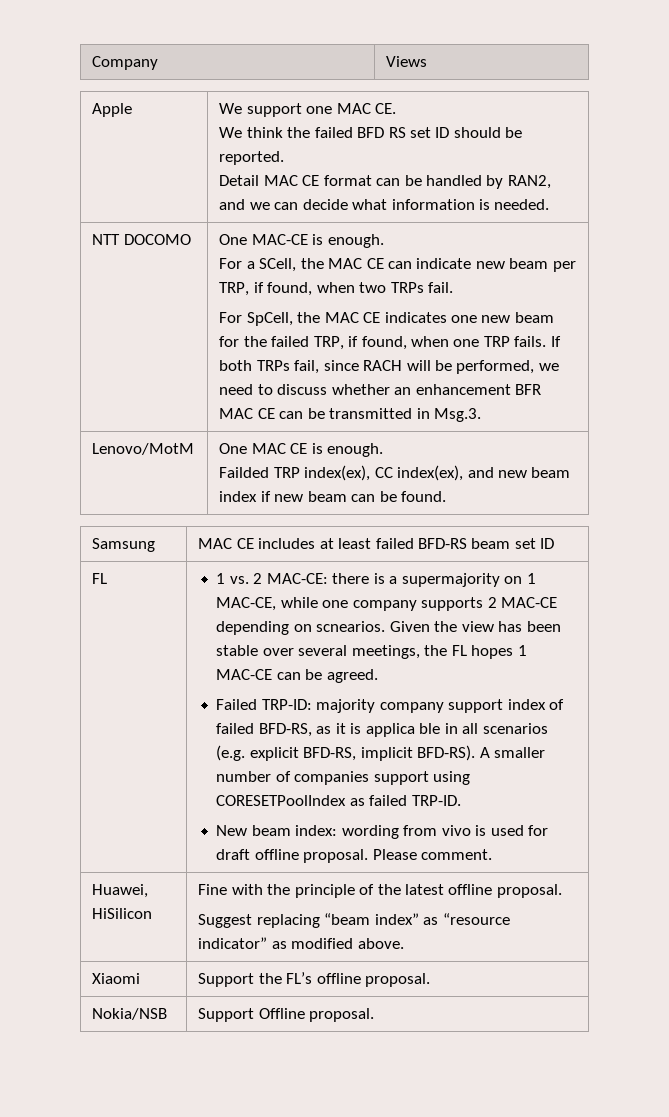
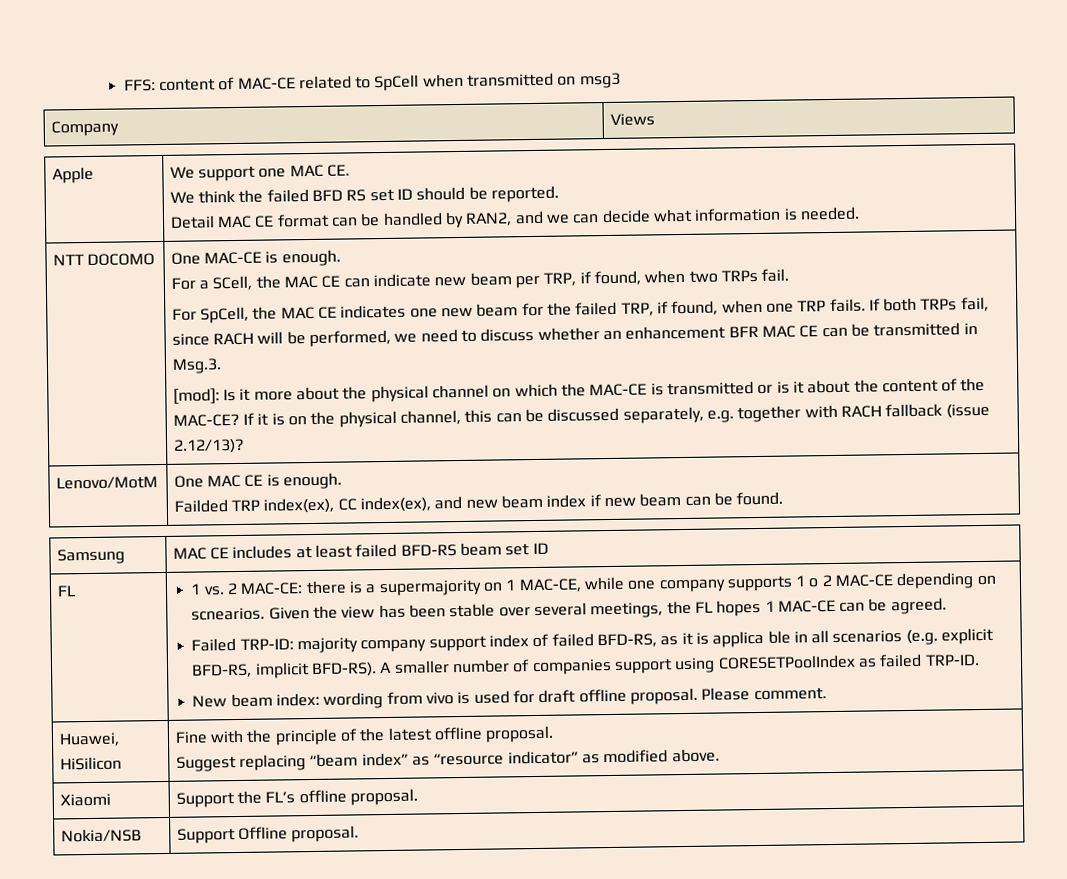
+ FFS: content of MAC-CE related to SpCell when transmitted on msg3
+ [mod]: Is it more about the physical channel on which the MAC-CE is transmitted or is it about the content of the MAC-CE? If it is on the physical channel, this can be discussed separately, e.g. together with RACH fallback (issue 2.12/13)?
- 1 vs. 2 MAC-CE: there is a supermajority on 1 MAC-CE, while one company supports 2 MAC-CE depending on scnearios.
+ 1 vs. 2 MAC-CE: there is a supermajority on 1 MAC-CE, while one company supports 1 o 2 MAC-CE depending on scnearios.

